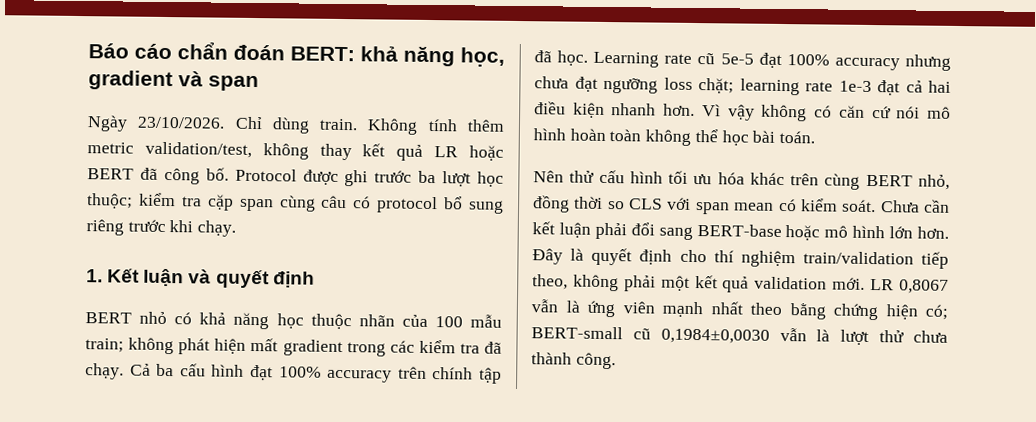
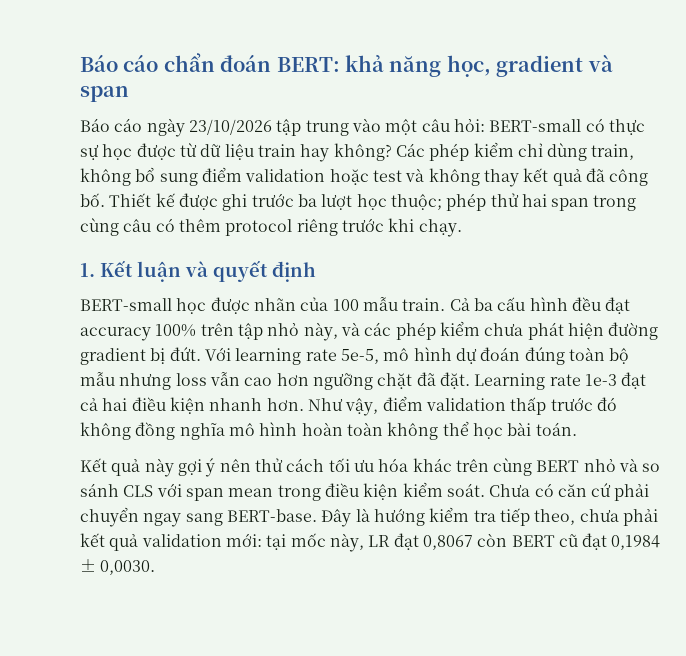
- Ngày 23/10/2026. Chỉ dùng train. Không tính thêm metric validation/test, không thay kết quả LR hoặc BERT đã công bố.
+ Báo cáo ngày 23/10/2026 tập trung vào một câu hỏi: BERT-small có thực sự học được từ dữ liệu train hay không? Các phép kiểm chỉ dùng train, không bổ sung điểm validation hoặc test và không thay kết quả đã công bố.
- Protocol được ghi trước ba lượt học thuộc; kiểm tra cặp span cùng câu có protocol bổ sung riêng trước khi chạy.
+ Thiết kế được ghi trước ba lượt học thuộc; phép thử hai span trong cùng câu có thêm protocol riêng trước khi chạy.
- BERT nhỏ có khả năng học thuộc nhãn của 100 mẫu train; không phát hiện mất gradient trong các kiểm tra đã chạy. Cả ba cấu hình đạt 100% accuracy trên chính tập đã học. Learning rate cũ 5e-5 đạt 100% accuracy nhưng chưa đạt ngưỡng loss chặt; learning rate 1e-3 đạt cả hai điều kiện nhanh hơn.
+ BERT-small học được nhãn của 100 mẫu train. Cả ba cấu hình đều đạt accuracy 100% trên tập nhỏ này, và các phép kiểm chưa phát hiện đường gradient bị đứt. Với learning rate 5e-5, mô hình dự đoán đúng toàn bộ mẫu nhưng loss vẫn cao hơn ngưỡng chặt đã đặt. Learning rate 1e-3 đạt cả hai điều kiện nhanh hơn.
- Vì vậy không có căn cứ nói mô hình hoàn toàn không thể học bài toán.
+ Như vậy, điểm validation thấp trước đó không đồng nghĩa mô hình hoàn toàn không thể học bài toán.
- Nên thử cấu hình tối ưu hóa khác trên cùng BERT nhỏ, đồng thời so CLS với span mean có kiểm soát. Chưa cần kết luận phải đổi sang BERT-base hoặc mô hình lớn hơn. Đây là quyết định cho thí nghiệm train/validation tiếp theo, không phải một kết quả validation mới. LR 0,8067 vẫn là ứng viên mạnh nhất theo bằng chứng hiện có; BERT-small cũ 0,1984±0,0030 vẫn là lượt thử chưa thành công.
+ Kết quả này gợi ý nên thử cách tối ưu hóa khác trên cùng BERT nhỏ và so sánh CLS với span mean trong điều kiện kiểm soát. Chưa có căn cứ phải chuyển ngay sang BERT-base. Đây là hướng kiểm tra tiếp theo, chưa phải kết quả validation mới: tại mốc này, LR đạt 0,8067 còn BERT cũ đạt 0,1984 ± 0,0030.

